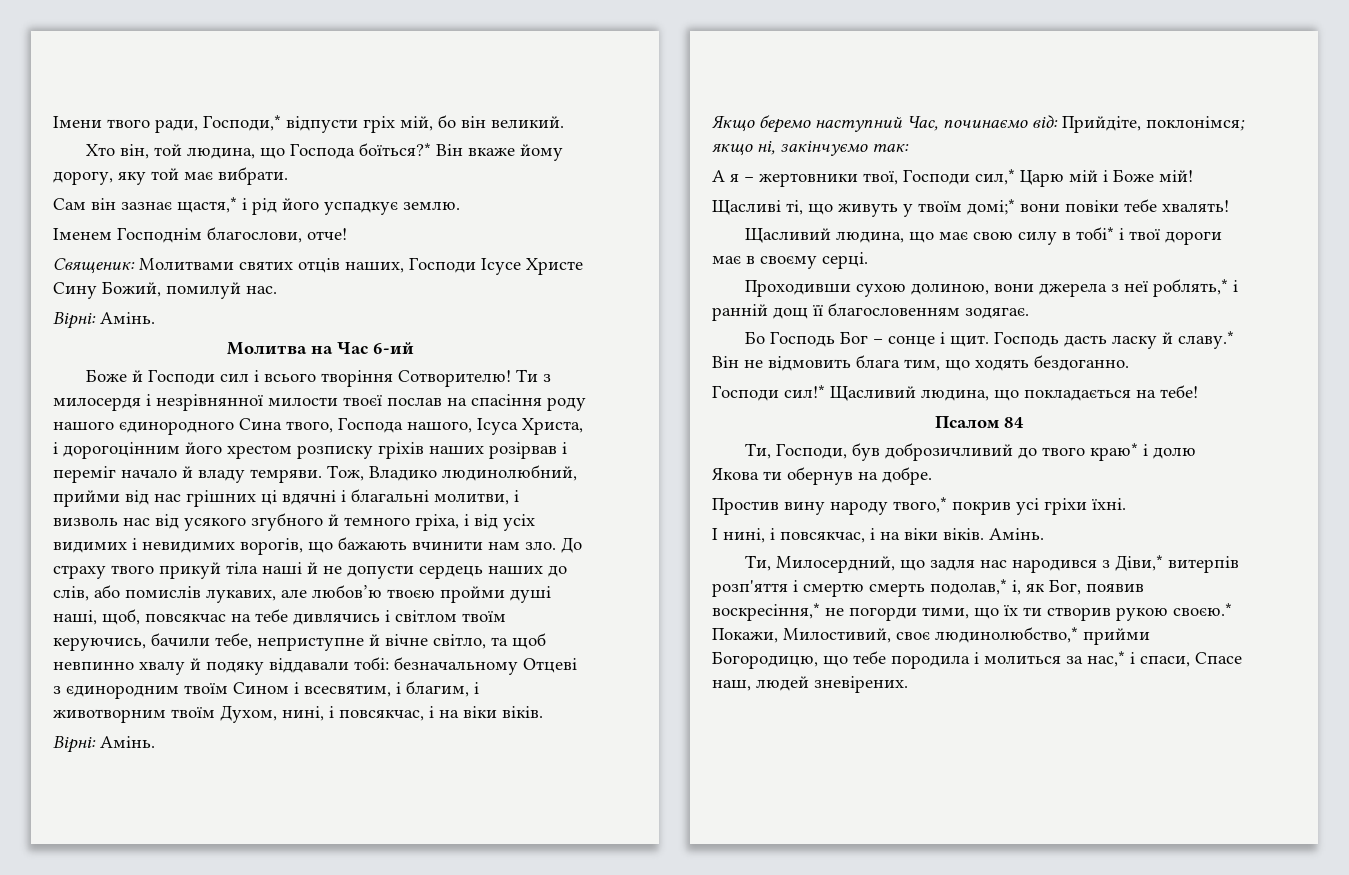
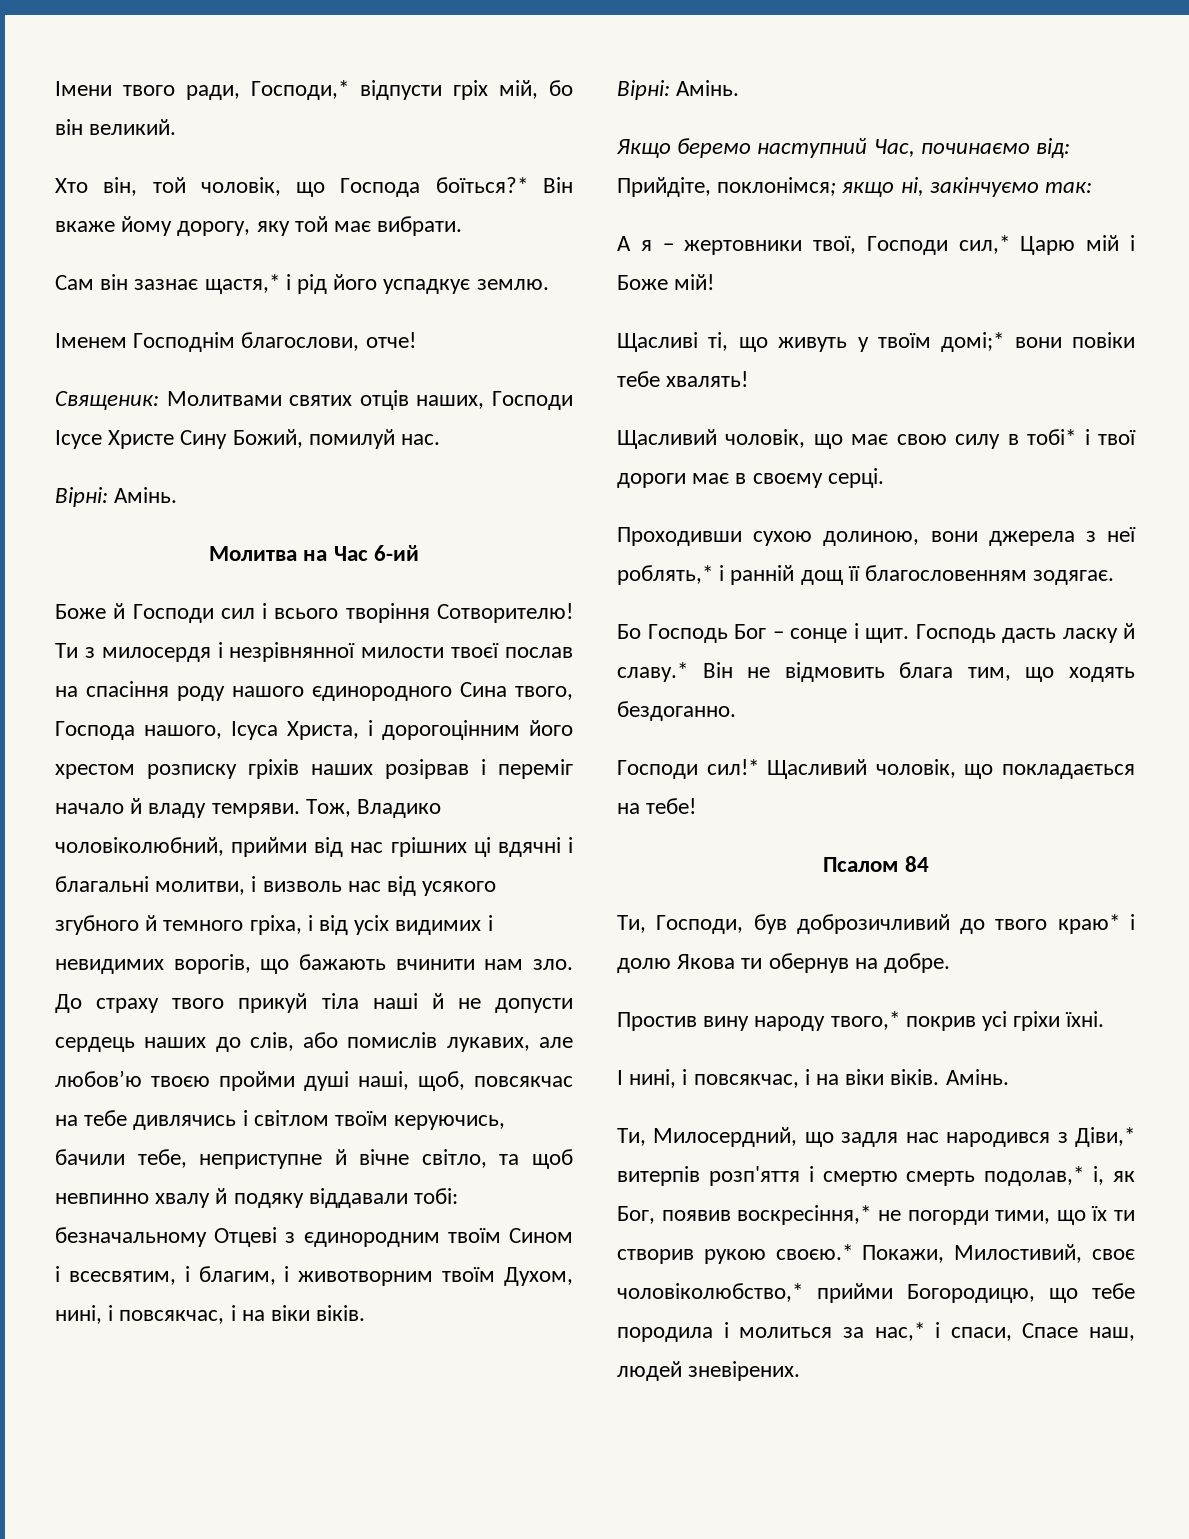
- Хто він, той людина, що Господа боїться?* Він вкаже йому дорогу, яку той має вибрати.
+ Хто він, той чоловік, що Господа боїться?* Він вкаже йому дорогу, яку той має вибрати.
- Тож, Владико людинолюбний, прийми від нас грішних ці вдячні і благальні молитви, і визволь нас від усякого згубного й темного гріха, і від усіх видимих і невидимих ворогів, що бажають вчинити нам зло.
+ Тож, Владико чоловіколюбний, прийми від нас грішних ці вдячні і благальні молитви, і визволь нас від усякого згубного й темного гріха, і від усіх видимих і невидимих ворогів, що бажають вчинити нам зло.
- Щасливий людина, що має свою силу в тобі* і твої дороги має в своєму серці.
+ Щасливий чоловік, що має свою силу в тобі* і твої дороги має в своєму серці.
- Господи сил!* Щасливий людина, що покладається на тебе!
+ Господи сил!* Щасливий чоловік, що покладається на тебе!
- Ти, Милосердний, що задля нас народився з Діви,* витерпів розп'яття і смертю смерть подолав,* і, як Бог, появив воскресіння,* не погорди тими, що їх ти створив рукою своєю.* Покажи, Милостивий, своє людинолюбство,* прийми Богородицю, що тебе породила і молиться за нас,* і спаси, Спасе наш, людей зневірених.
+ Ти, Милосердний, що задля нас народився з Діви,* витерпів розп'яття і смертю смерть подолав,* і, як Бог, появив воскресіння,* не погорди тими, що їх ти створив рукою своєю.* Покажи, Милостивий, своє чоловіколюбство,* прийми Богородицю, що тебе породила і молиться за нас,* і спаси, Спасе наш, людей зневірених.

